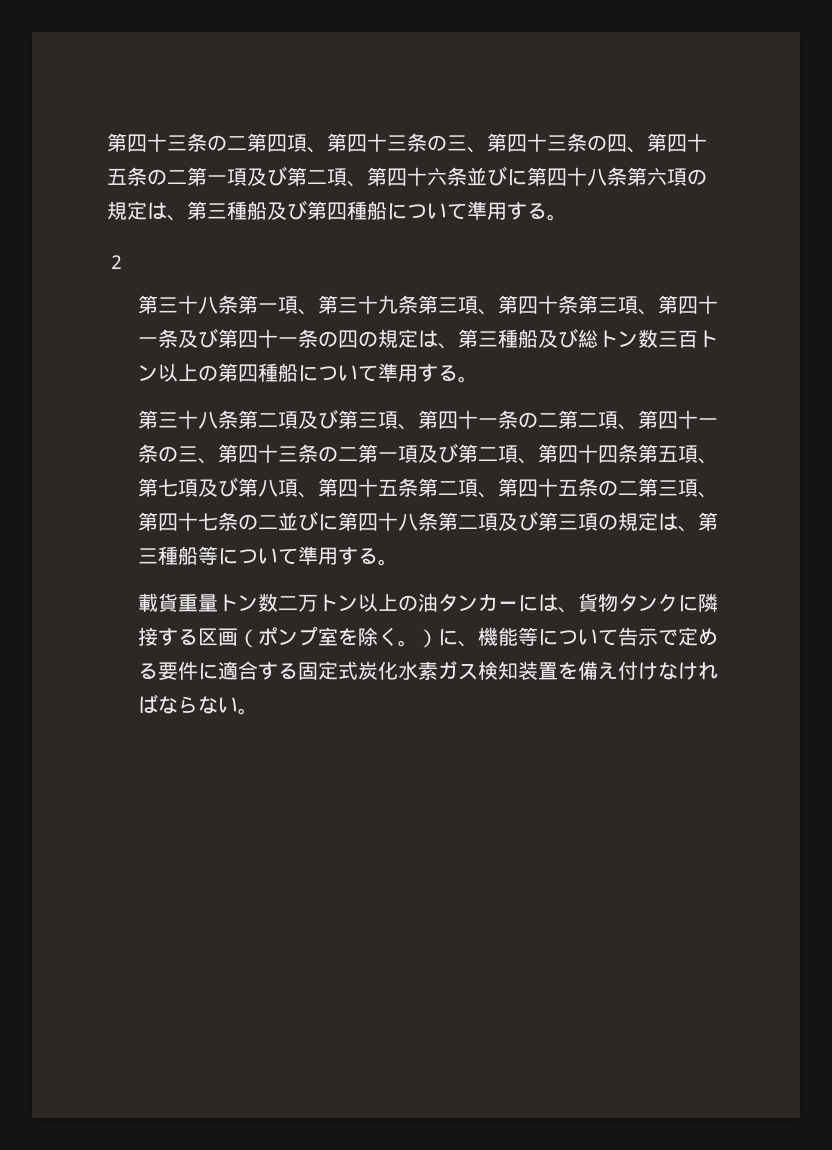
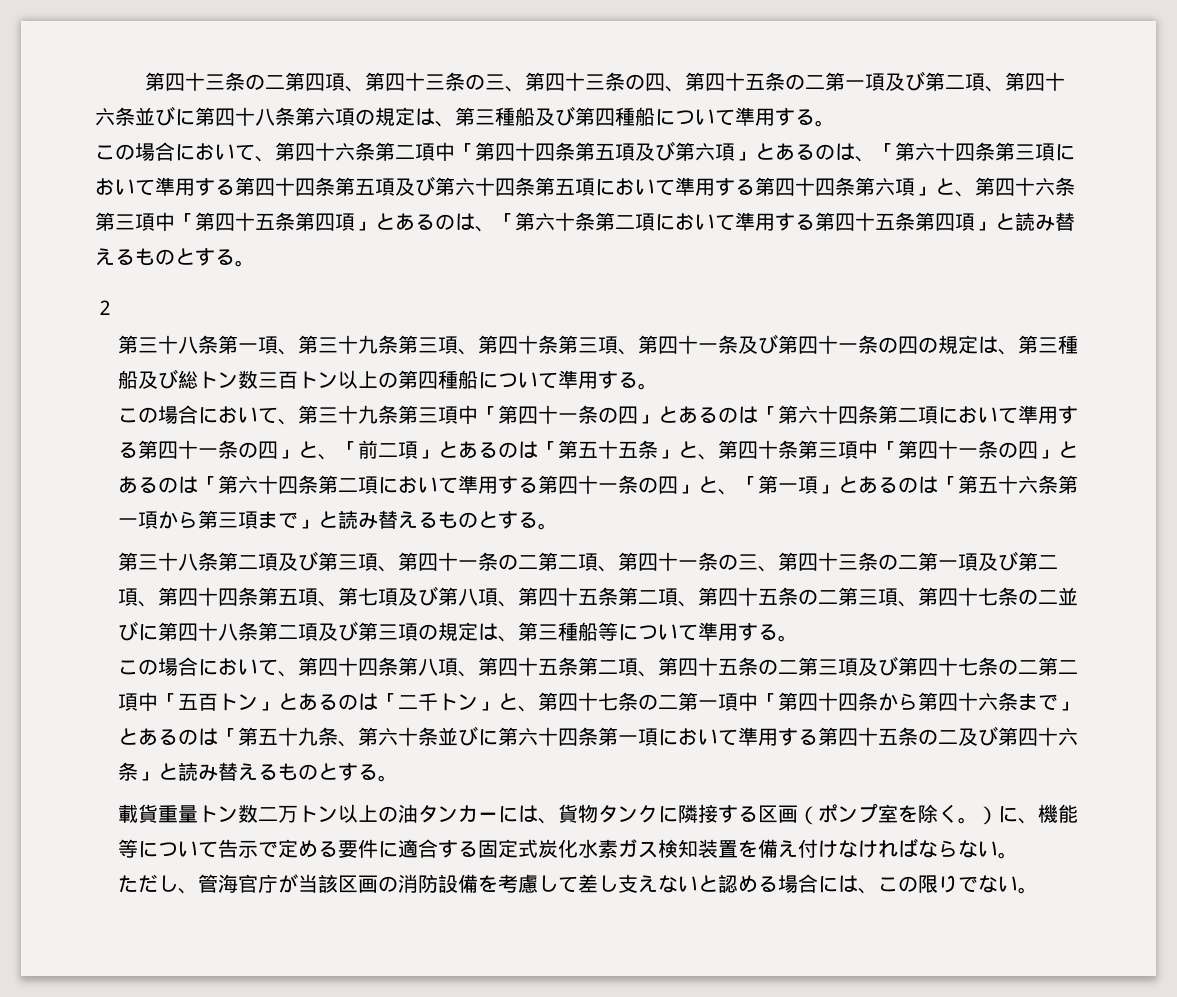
+ この場合において、第四十六条第二項中「第四十四条第五項及び第六項」とあるのは、「第六十四条第三項において準用する第四十四条第五項及び第六十四条第五項において準用する第四十四条第六項」と、第四十六条第三項中「第四十五条第四項」とあるのは、「第六十条第二項において準用する第四十五条第四項」と読み替えるものとする。
+ この場合において、第三十九条第三項中「第四十一条の四」とあるのは「第六十四条第二項において準用する第四十一条の四」と、「前二項」とあるのは「第五十五条」と、第四十条第三項中「第四十一条の四」とあるのは「第六十四条第二項において準用する第四十一条の四」と、「第一項」とあるのは「第五十六条第一項から第三項まで」と読み替えるものとする。
+ この場合において、第四十四条第八項、第四十五条第二項、第四十五条の二第三項及び第四十七条の二第二項中「五百トン」とあるのは「二千トン」と、第四十七条の二第一項中「第四十四条から第四十六条まで」とあるのは「第五十九条、第六十条並びに第六十四条第一項において準用する第四十五条の二及び第四十六条」と読み替えるものとする。
+ ただし、管海官庁が当該区画の消防設備を考慮して差し支えないと認める場合には、この限りでない。

